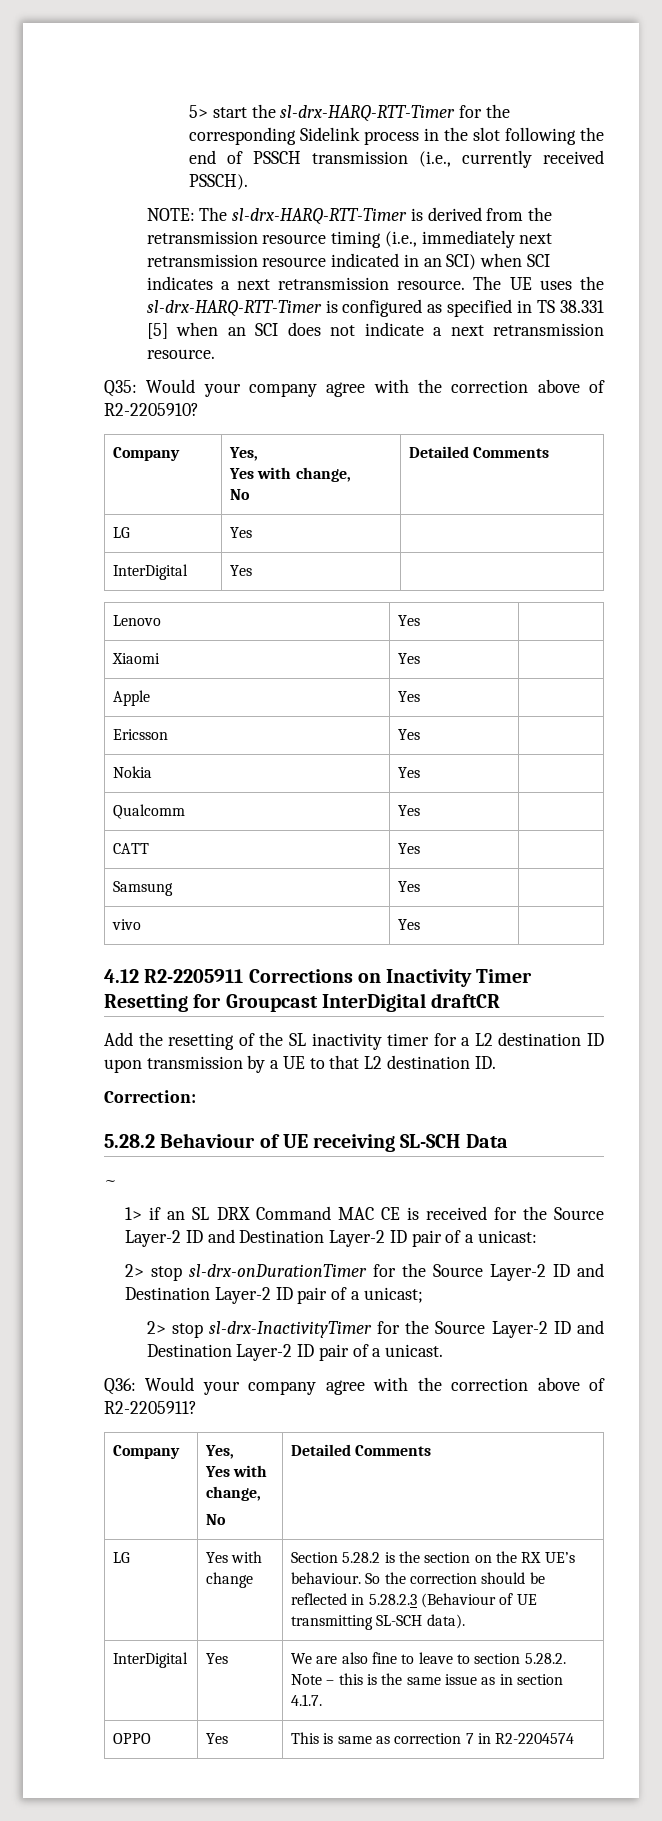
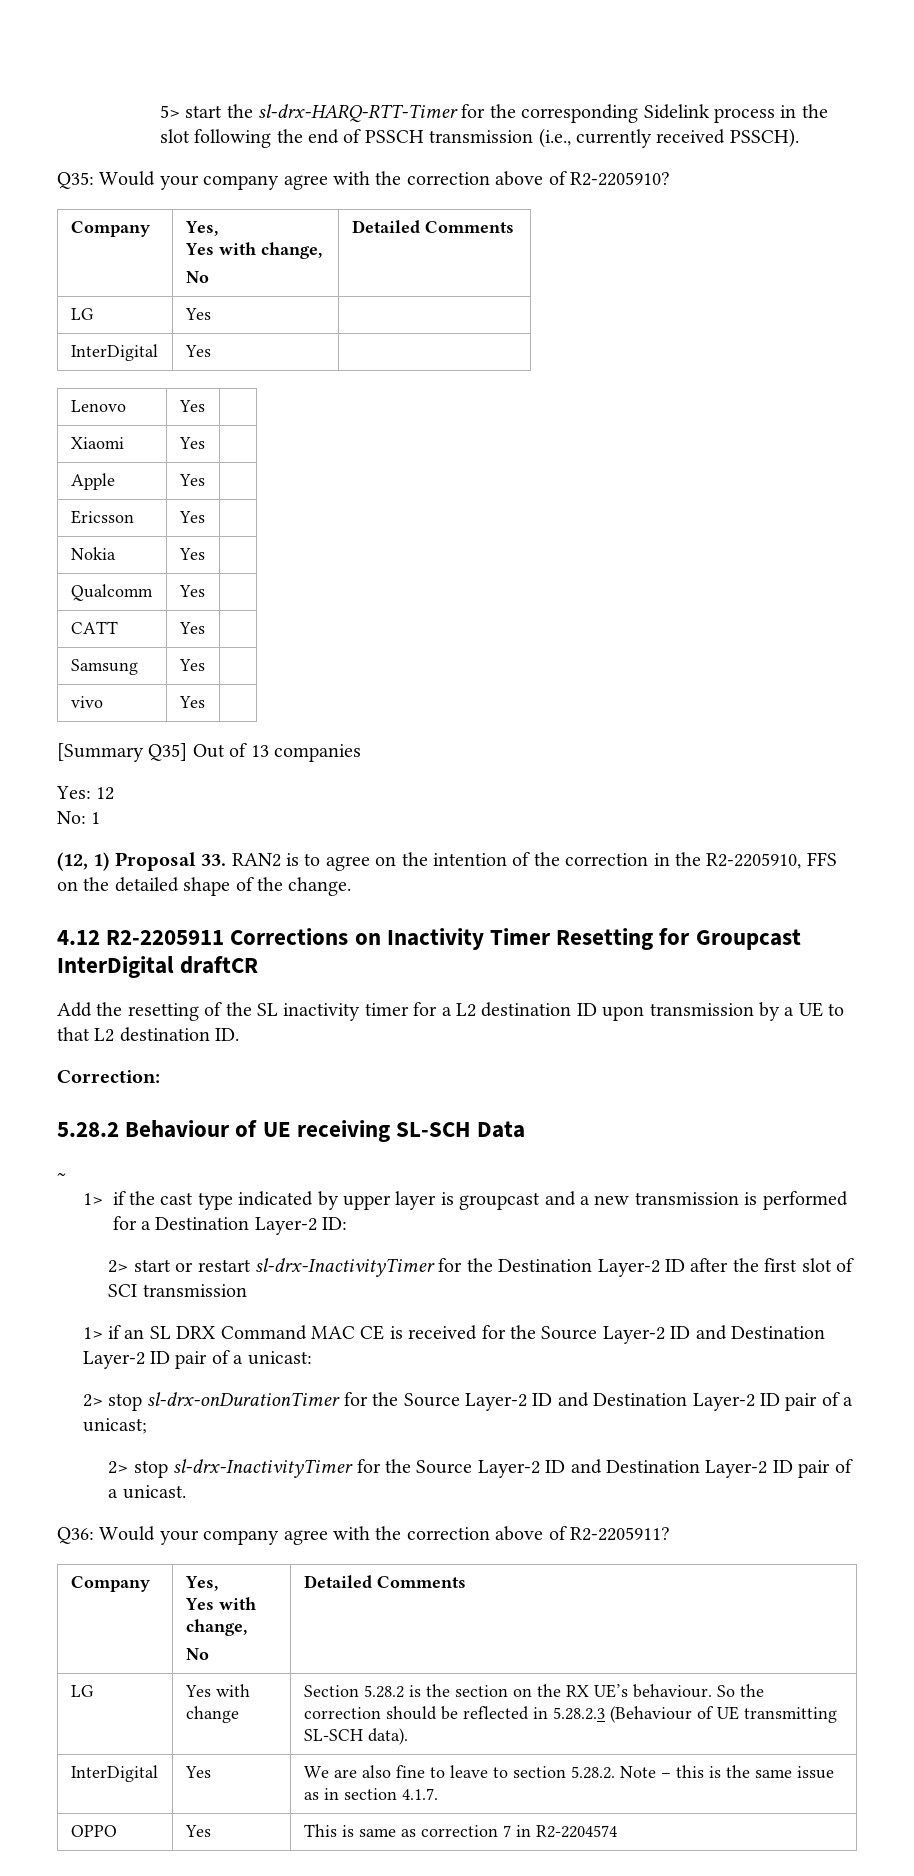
- NOTE: The sl-drx-HARQ-RTT-Timer is derived from the retransmission resource timing (i.e., immediately next retransmission resource indicated in an SCI) when SCI indicates a next retransmission resource. The UE uses the sl-drx-HARQ-RTT-Timer is configured as specified in TS 38.331 [5] when an SCI does not indicate a next retransmission resource.
+ [Summary Q35] Out of 13 companies
+ Yes: 12
+ No: 1
+ (12, 1) Proposal 33. RAN2 is to agree on the intention of the correction in the R2-2205910, FFS on the detailed shape of the change.
+ 1> if the cast type indicated by upper layer is groupcast and a new transmission is performed for a Destination Layer-2 ID:
+ 2> start or restart sl-drx-InactivityTimer for the Destination Layer-2 ID after the first slot of SCI transmission

